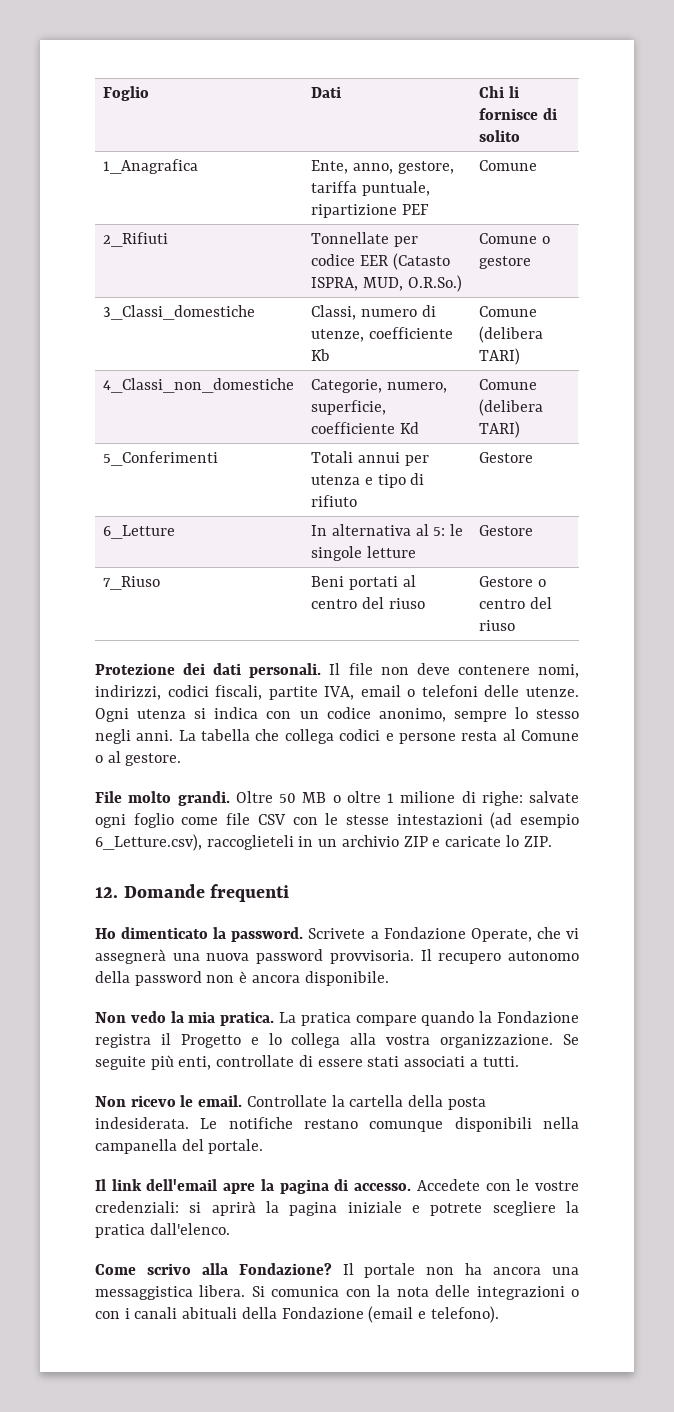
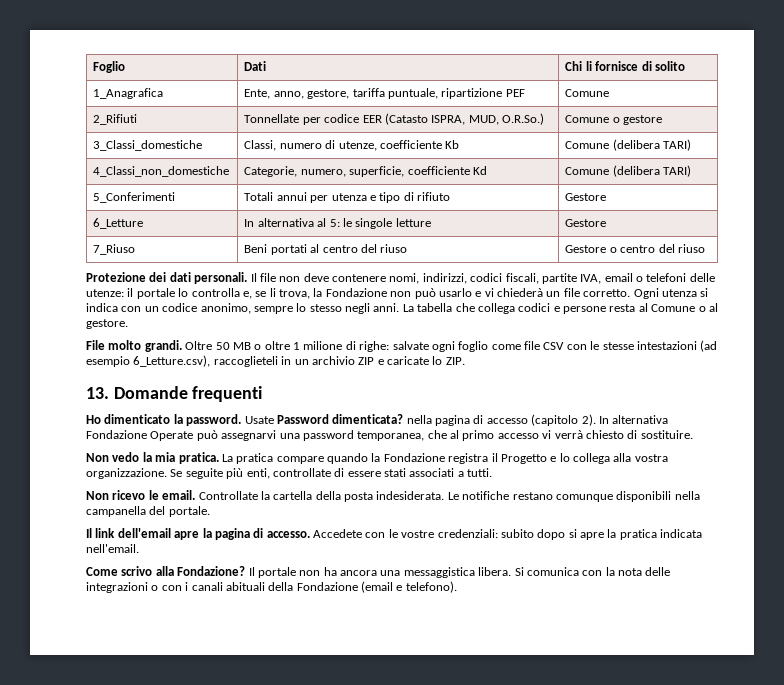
- Il file non deve contenere nomi, indirizzi, codici fiscali, partite IVA, email o telefoni delle utenze.
+ Il file non deve contenere nomi, indirizzi, codici fiscali, partite IVA, email o telefoni delle utenze: il portale lo controlla e, se li trova, la Fondazione non può usarlo e vi chiederà un file corretto.
- 12. Domande frequenti
+ 13. Domande frequenti
- Scrivete a Fondazione Operate, che vi assegnerà una nuova password provvisoria. Il recupero autonomo della password non è ancora disponibile.
+ Usate Password dimenticata? nella pagina di accesso (capitolo 2). In alternativa Fondazione Operate può assegnarvi una password temporanea, che al primo accesso vi verrà chiesto di sostituire.
- Accedete con le vostre credenziali: si aprirà la pagina iniziale e potrete scegliere la pratica dall'elenco.
+ Accedete con le vostre credenziali: subito dopo si apre la pratica indicata nell'email.

